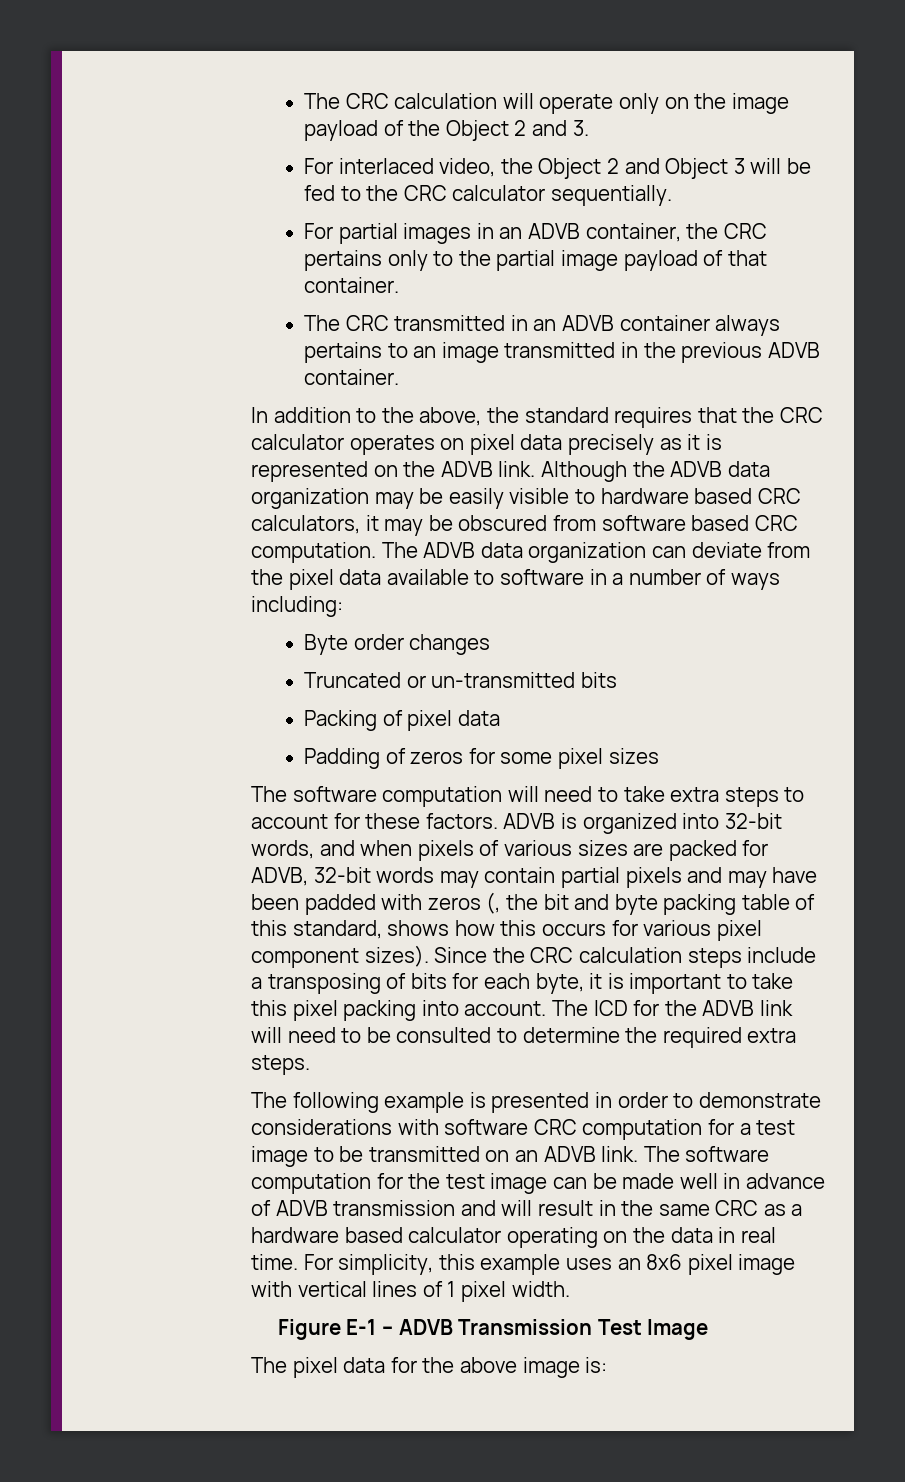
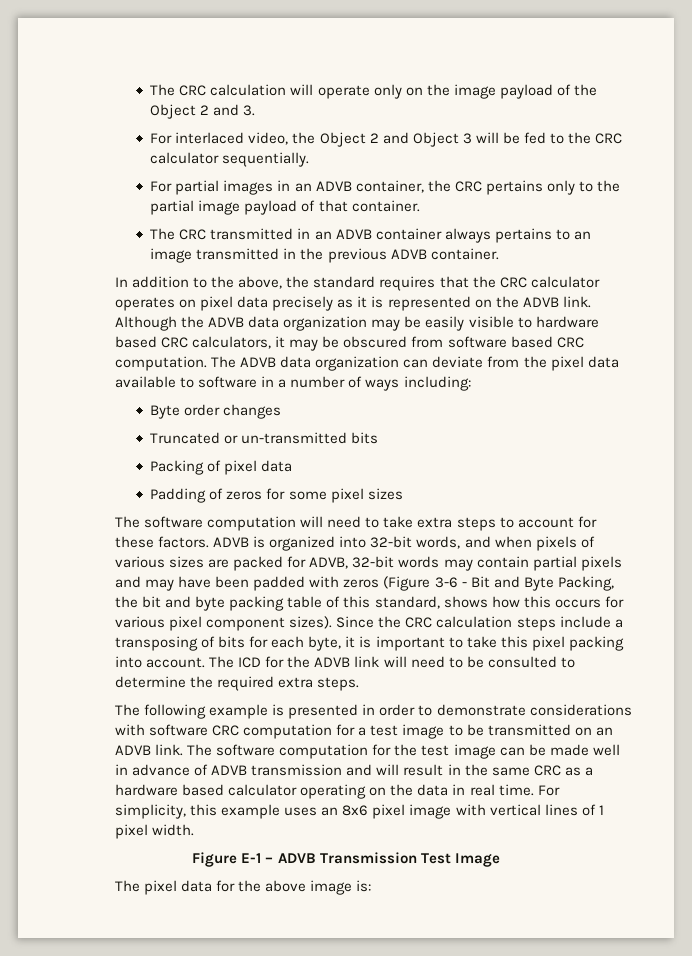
- ADVB is organized into 32-bit words, and when pixels of various sizes are packed for ADVB, 32-bit words may contain partial pixels and may have been padded with zeros (, the bit and byte packing table of this standard, shows how this occurs for various pixel component sizes).
+ ADVB is organized into 32-bit words, and when pixels of various sizes are packed for ADVB, 32-bit words may contain partial pixels and may have been padded with zeros (Figure 3-6 - Bit and Byte Packing, the bit and byte packing table of this standard, shows how this occurs for various pixel component sizes).

